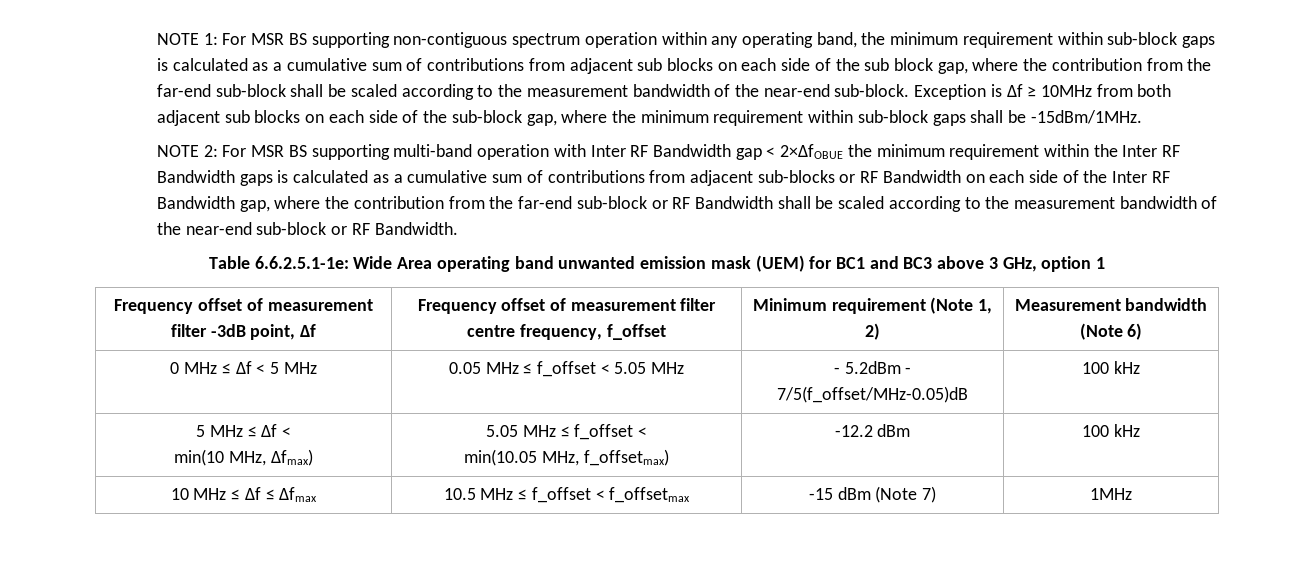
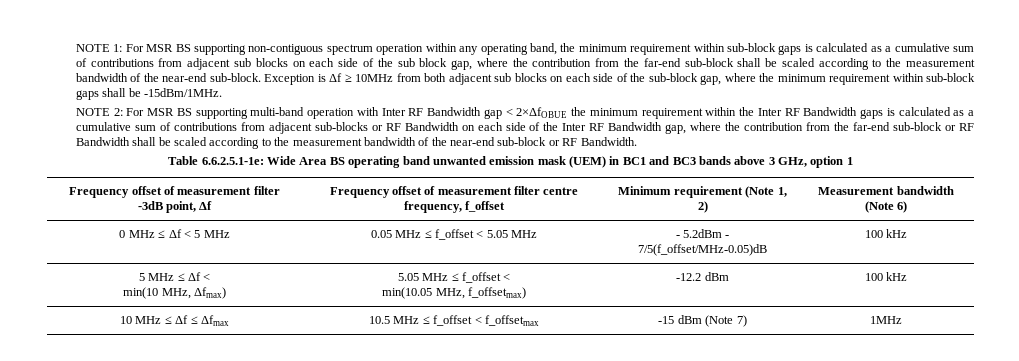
- Table 6.6.2.5.1-1e: Wide Area operating band unwanted emission mask (UEM) for BC1 and BC3 above 3 GHz, option 1
+ Table 6.6.2.5.1-1e: Wide Area BS operating band unwanted emission mask (UEM) in BC1 and BC3 bands above 3 GHz, option 1

